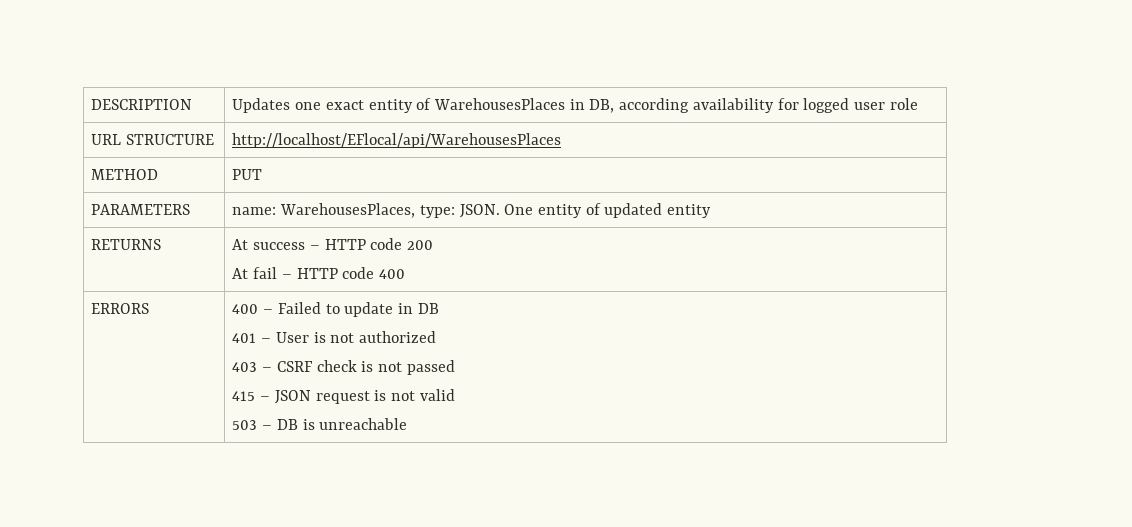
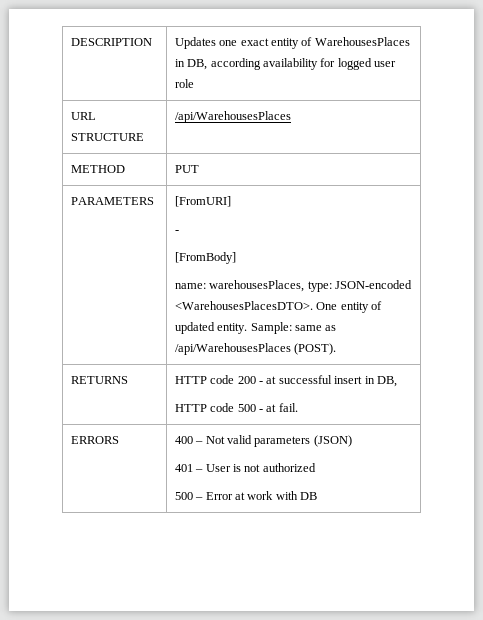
- URL STRUCTURE | http://localhost/EFlocal/api/WarehousesPlaces
+ URL STRUCTURE | /api/WarehousesPlaces
- PARAMETERS | name: WarehousesPlaces, type: JSON. One entity of updated entity
- RETURNS | At success – HTTP code 200
- At fail – HTTP code 400
- ERRORS | 400 – Failed to update in DB
+ PARAMETERS | [FromURI]
+ -
+ [FromBody]
+ name: warehousesPlaces, type: JSON-encoded <WarehousesPlacesDTO>. One entity of updated entity. Sample: same as /api/WarehousesPlaces (POST).
+ RETURNS | HTTP code 200 - at successful insert in DB,
+ HTTP code 500 - at fail.
+ ERRORS | 400 – Not valid parameters (JSON)
  401 – User is not authorized
- 403 – CSRF check is not passed
- 415 – JSON request is not valid
- 503 – DB is unreachable
+ 500 – Error at work with DB

